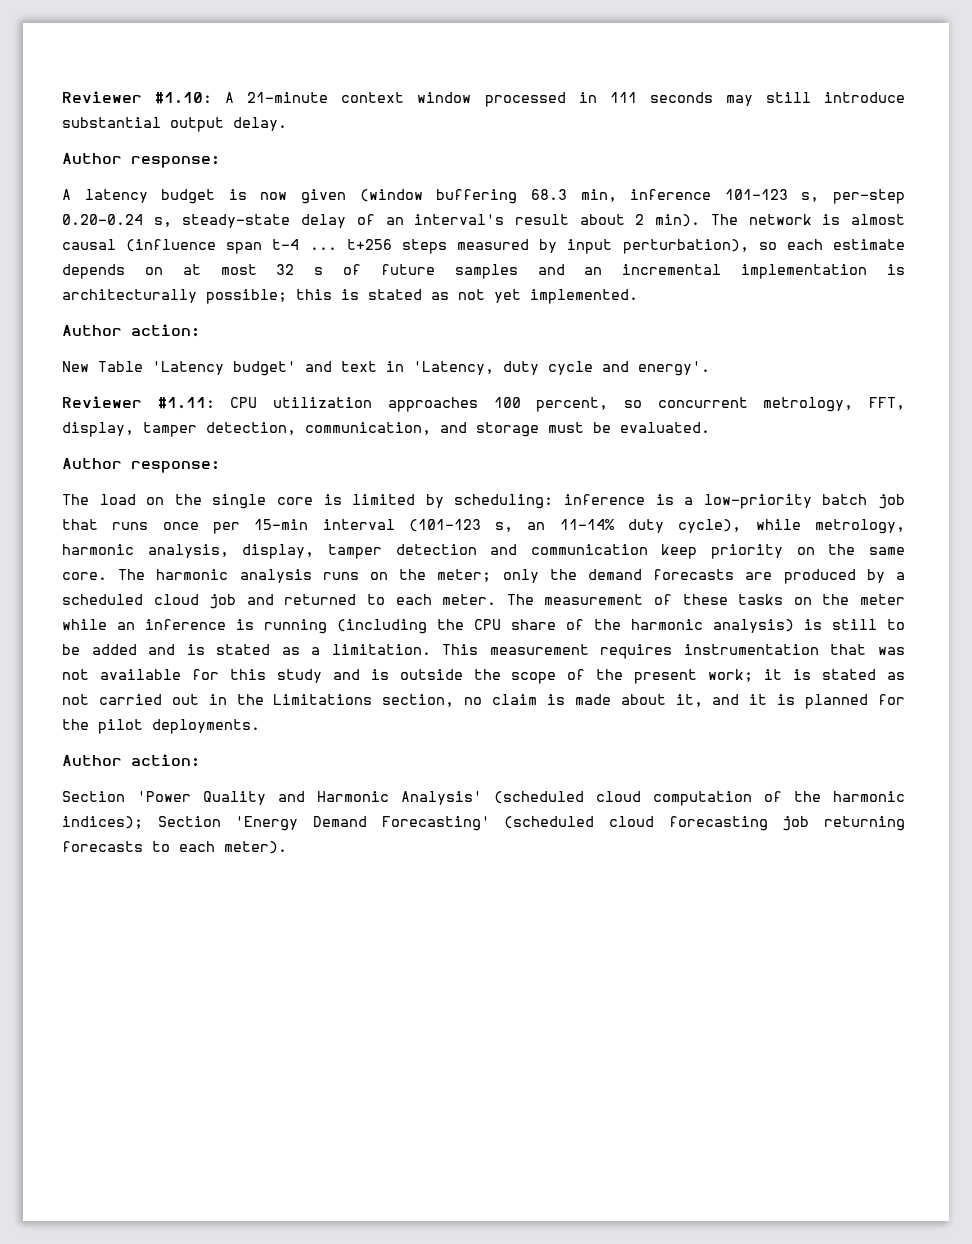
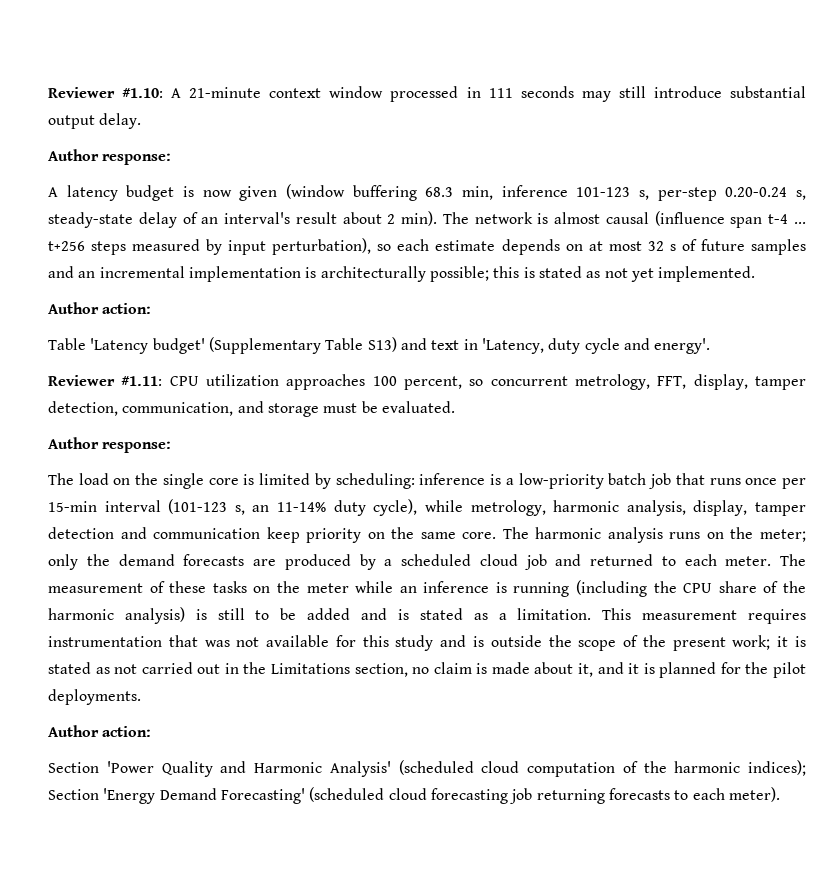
- New Table 'Latency budget' and text in 'Latency, duty cycle and energy'.
+ Table 'Latency budget' (Supplementary Table S13) and text in 'Latency, duty cycle and energy'.

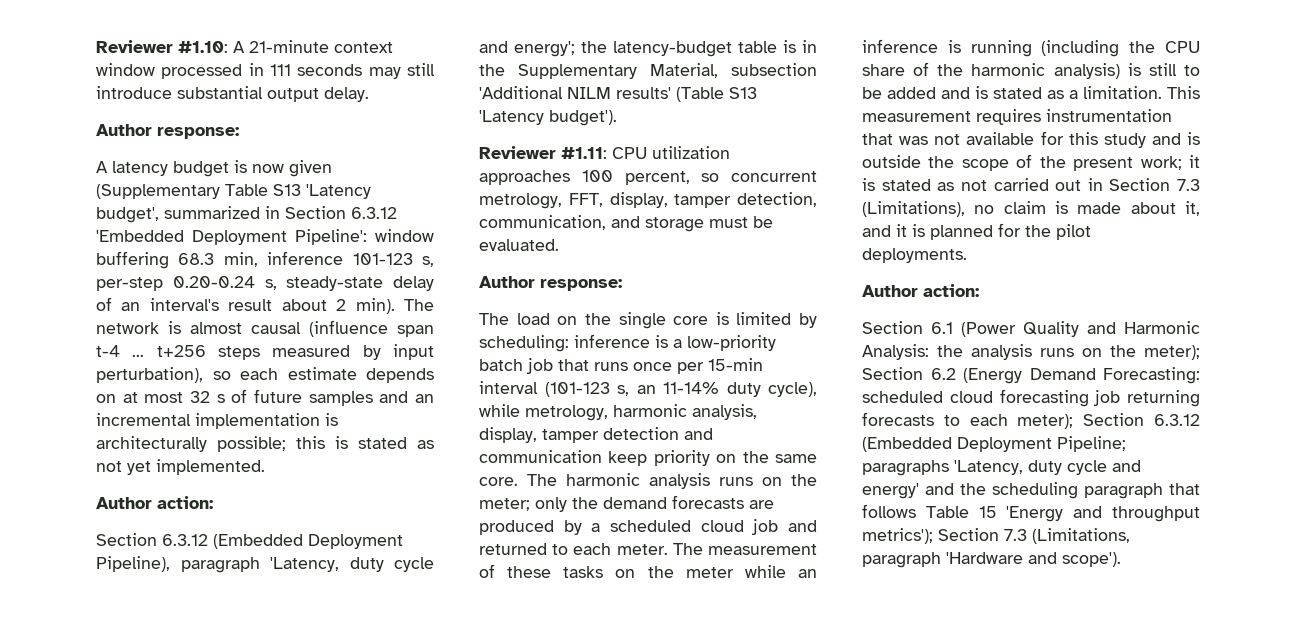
- A latency budget is now given (window buffering 68.3 min, inference 101-123 s, per-step 0.20-0.24 s, steady-state delay of an interval's result about 2 min).
+ A latency budget is now given (Supplementary Table S13 'Latency budget', summarized in Section 6.3.12 'Embedded Deployment Pipeline': window buffering 68.3 min, inference 101-123 s, per-step 0.20-0.24 s, steady-state delay of an interval's result about 2 min).
- Table 'Latency budget' (Supplementary Table S13) and text in 'Latency, duty cycle and energy'.
+ Section 6.3.12 (Embedded Deployment Pipeline), paragraph 'Latency, duty cycle and energy'; the latency-budget table is in the Supplementary Material, subsection 'Additional NILM results' (Table S13 'Latency budget').
- This measurement requires instrumentation that was not available for this study and is outside the scope of the present work; it is stated as not carried out in the Limitations section, no claim is made about it, and it is planned for the pilot deployments.
+ This measurement requires instrumentation that was not available for this study and is outside the scope of the present work; it is stated as not carried out in Section 7.3 (Limitations), no claim is made about it, and it is planned for the pilot deployments.
- Section 'Power Quality and Harmonic Analysis' (scheduled cloud computation of the harmonic indices); Section 'Energy Demand Forecasting' (scheduled cloud forecasting job returning forecasts to each meter).
+ Section 6.1 (Power Quality and Harmonic Analysis: the analysis runs on the meter); Section 6.2 (Energy Demand Forecasting: scheduled cloud forecasting job returning forecasts to each meter); Section 6.3.12 (Embedded Deployment Pipeline; paragraphs 'Latency, duty cycle and energy' and the scheduling paragraph that follows Table 15 'Energy and throughput metrics'); Section 7.3 (Limitations, paragraph 'Hardware and scope').

